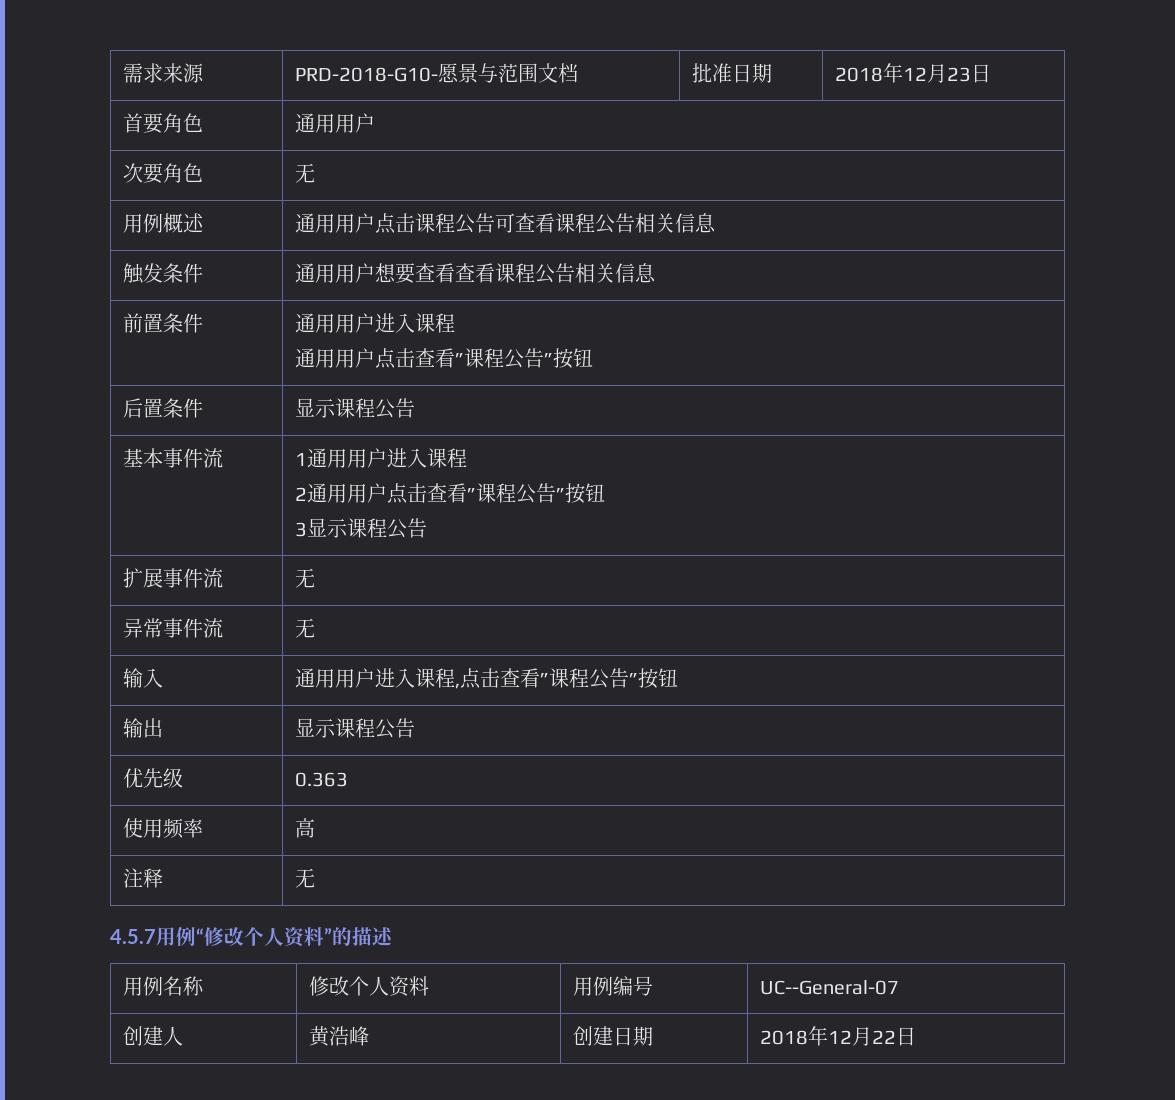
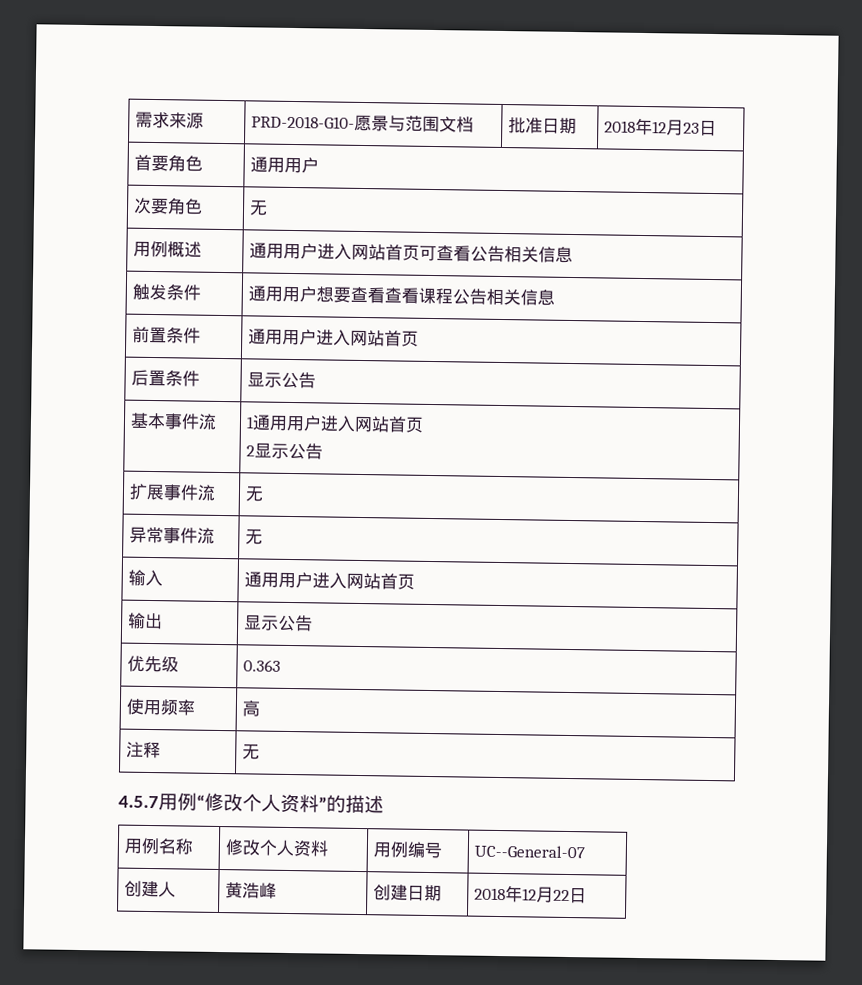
- 用例概述 | 通用用户点击课程公告可查看课程公告相关信息
+ 用例概述 | 通用用户进入网站首页可查看公告相关信息
- 前置条件 | 通用用户进入课程
- 通用用户点击查看”课程公告”按钮
+ 前置条件 | 通用用户进入网站首页
- 后置条件 | 显示课程公告
+ 后置条件 | 显示公告
- 基本事件流 | 1通用用户进入课程
- 2通用用户点击查看”课程公告”按钮
- 3显示课程公告
+ 基本事件流 | 1通用用户进入网站首页
+ 2显示公告
- 输入 | 通用用户进入课程,点击查看”课程公告”按钮
+ 输入 | 通用用户进入网站首页
- 输出 | 显示课程公告
+ 输出 | 显示公告

